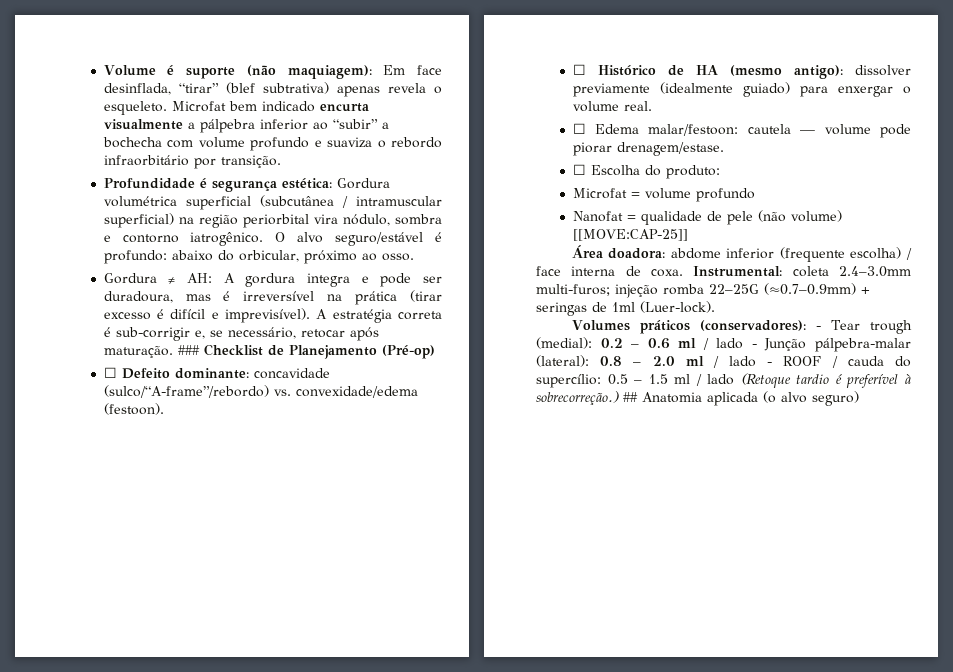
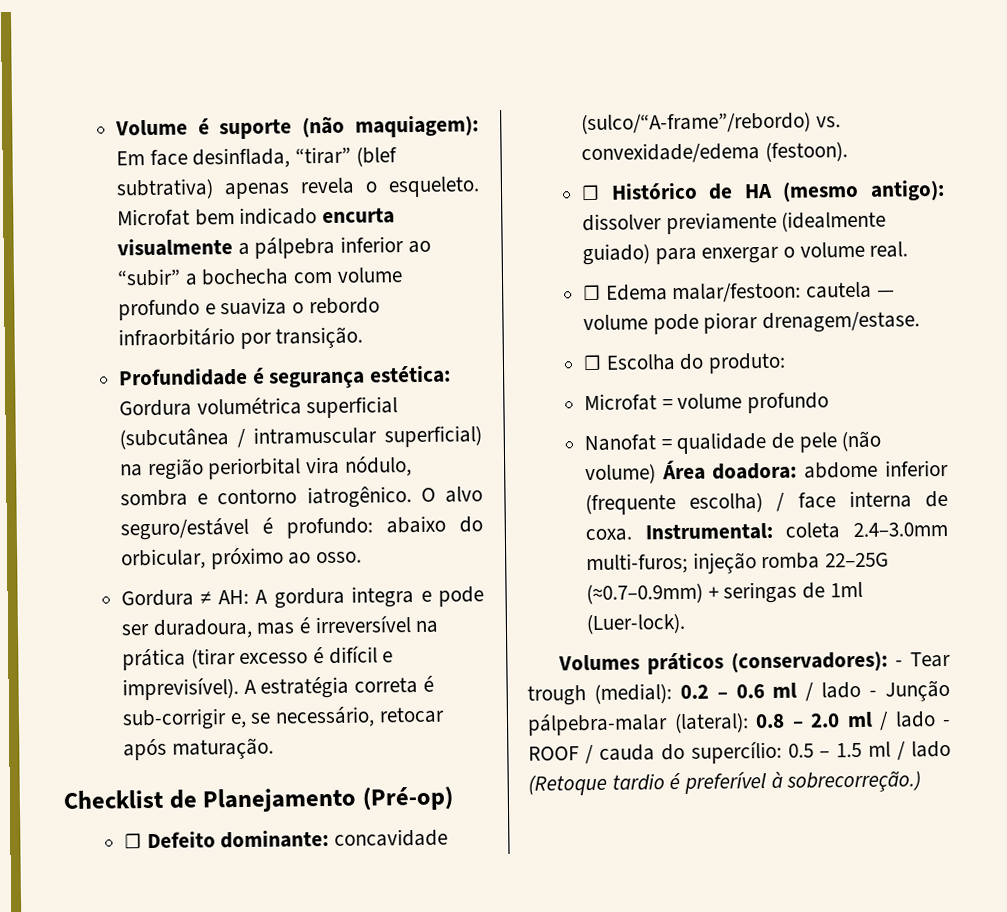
- A estratégia correta é sub-corrigir e, se necessário, retocar após maturação. ### Checklist de Planejamento (Pré-op)
+ A estratégia correta é sub-corrigir e, se necessário, retocar após maturação.
+ Checklist de Planejamento (Pré-op)
- Nanofat = qualidade de pele (não volume) [[MOVE:CAP-25]]
- Área doadora: abdome inferior (frequente escolha) / face interna de coxa.
+ Nanofat = qualidade de pele (não volume) Área doadora: abdome inferior (frequente escolha) / face interna de coxa.
- ## Anatomia aplicada (o alvo seguro)

